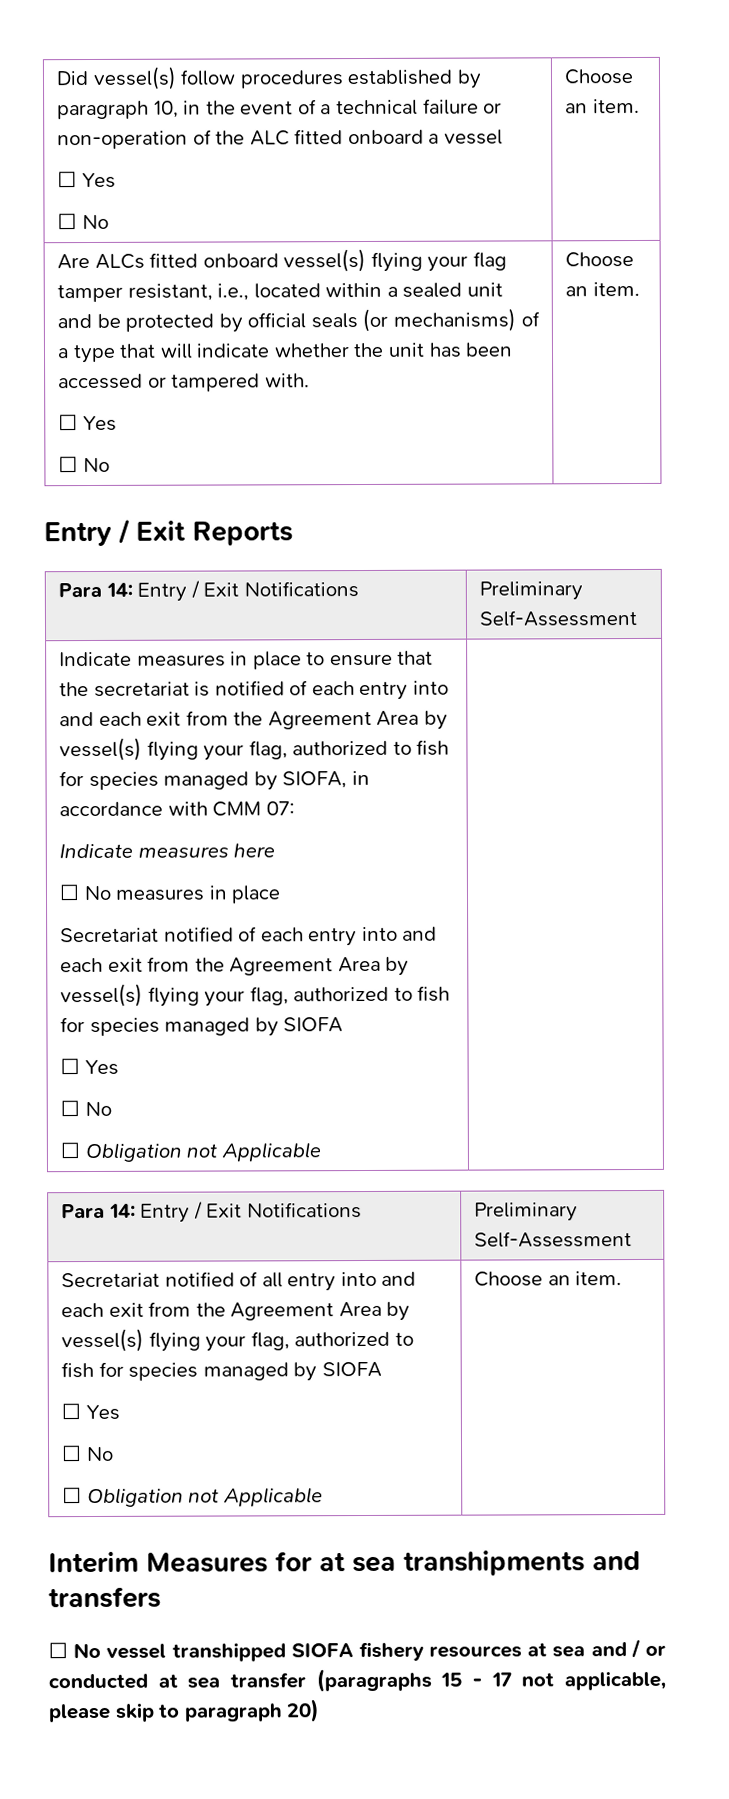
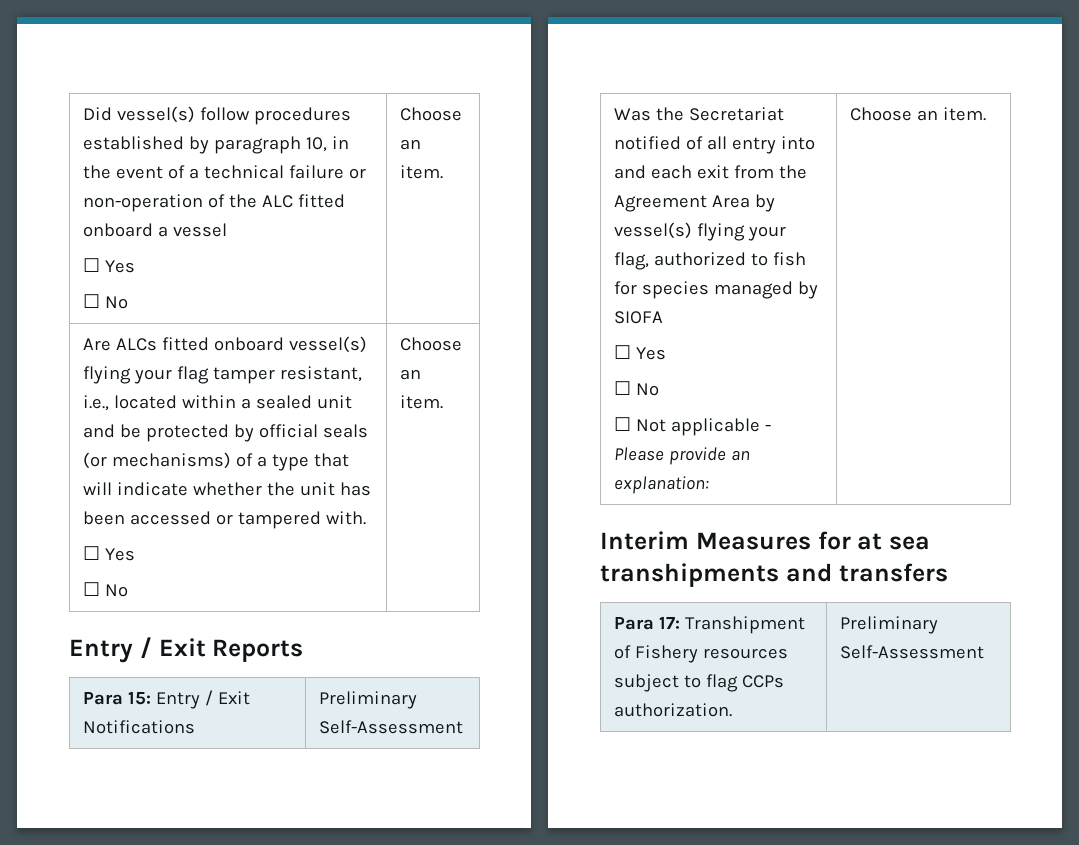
  Entry / Exit Reports
- Para 14: Entry / Exit Notifications | Preliminary Self-Assessment
- Indicate measures in place to ensure that the secretariat is notified of each entry into and each exit from the Agreement Area by vessel(s) flying your flag, authorized to fish for species managed by SIOFA, in accordance with CMM 07:
- Indicate measures here
- ☐ No measures in place
- Secretariat notified of each entry into and each exit from the Agreement Area by vessel(s) flying your flag, authorized to fish for species managed by SIOFA
+ Para 15: Entry / Exit Notifications | Preliminary Self-Assessment
+ Was the Secretariat notified of all entry into and each exit from the Agreement Area by vessel(s) flying your flag, authorized to fish for species managed by SIOFA
  ☐ Yes
  ☐ No
- ☐ Obligation not Applicable |
- Para 14: Entry / Exit Notifications | Preliminary Self-Assessment
- Secretariat notified of all entry into and each exit from the Agreement Area by vessel(s) flying your flag, authorized to fish for species managed by SIOFA
- ☐ Yes
- ☐ No
- ☐ Obligation not Applicable | Choose an item.
+ ☐ Not applicable - Please provide an explanation: | Choose an item.
- ☐ No vessel transhipped SIOFA fishery resources at sea and / or conducted at sea transfer (paragraphs 15 - 17 not applicable, please skip to paragraph 20)
+ Para 17: Transhipment of Fishery resources subject to flag CCPs authorization. | Preliminary Self-Assessment

